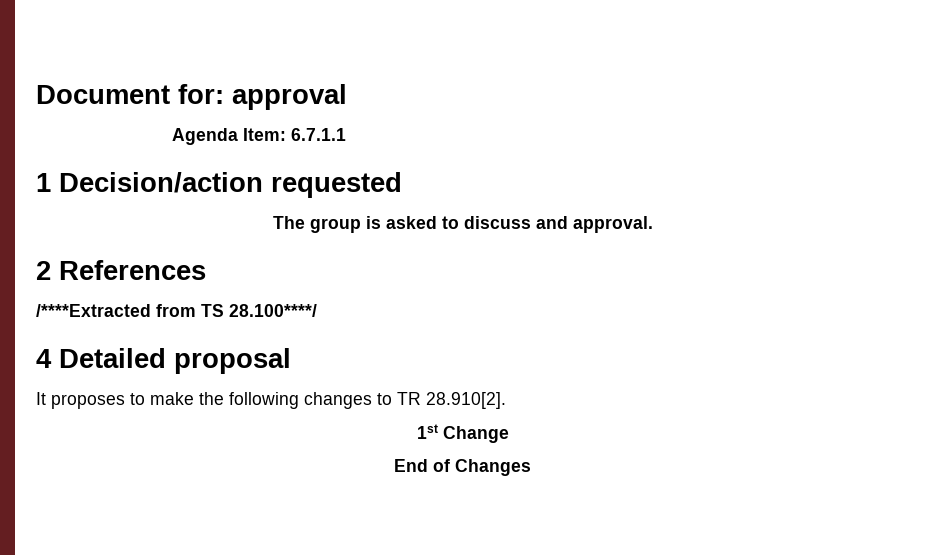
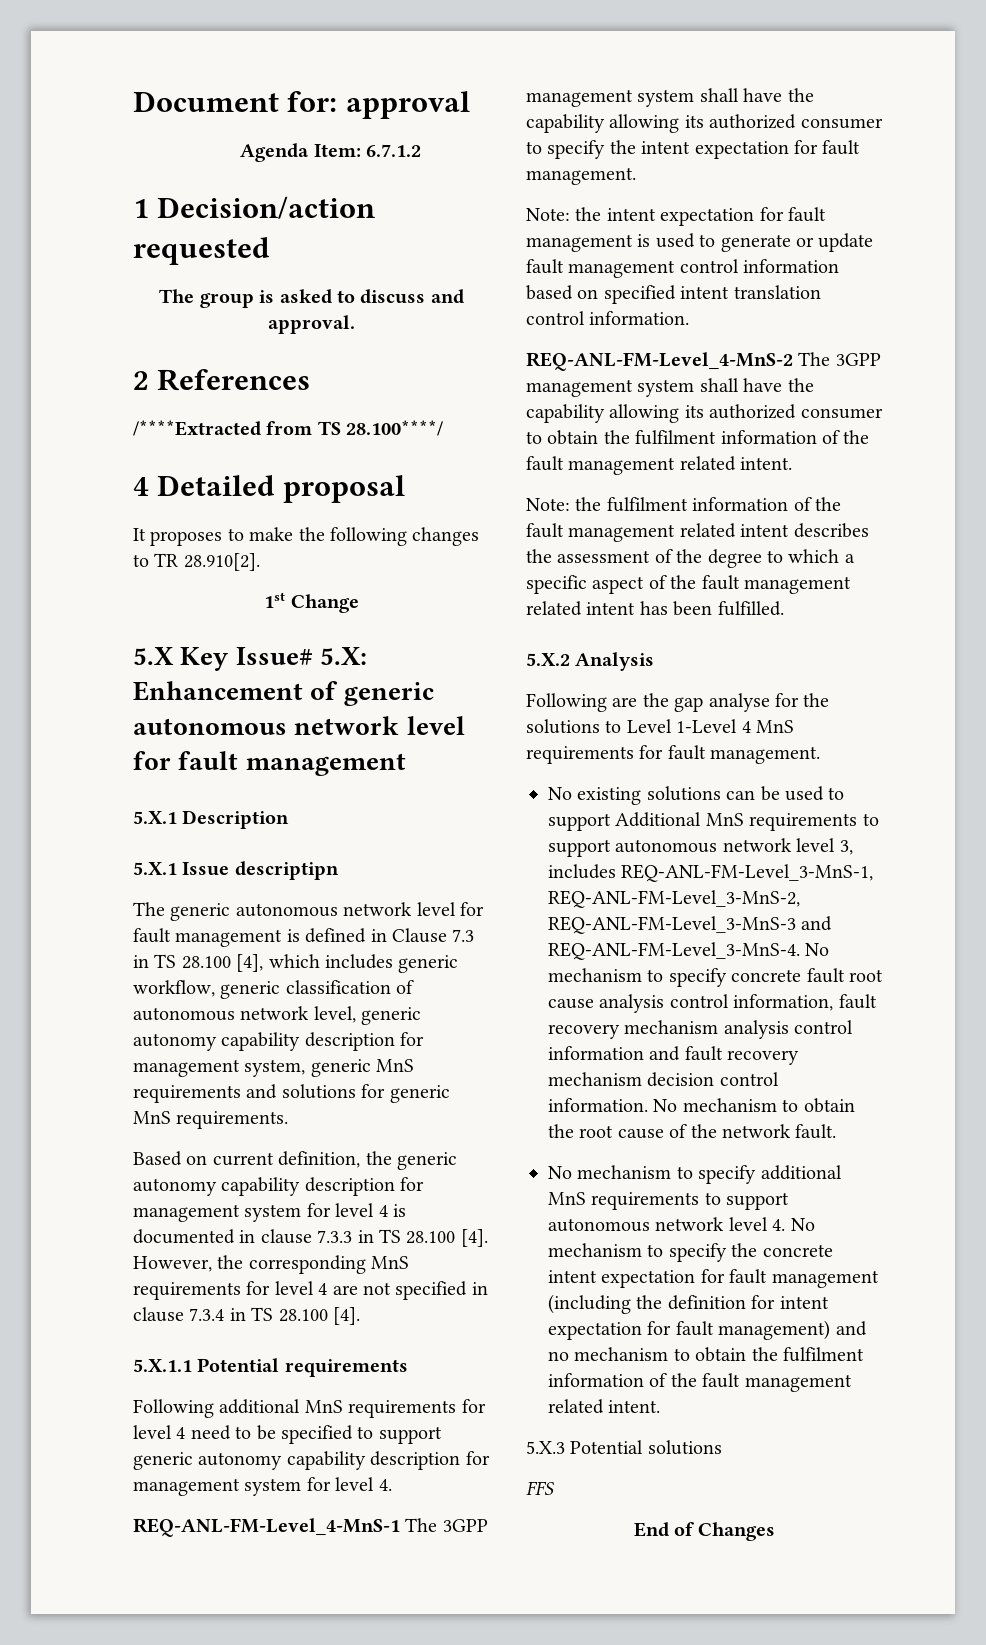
- Agenda Item: 6.7.1.1
+ Agenda Item: 6.7.1.2
+ 5.X Key Issue# 5.X: Enhancement of generic autonomous network level for fault management
+ 5.X.1 Description
+ 5.X.1 Issue descriptipn
+ The generic autonomous network level for fault management is defined in Clause 7.3 in TS 28.100 [4], which includes generic workflow, generic classification of autonomous network level, generic autonomy capability description for management system, generic MnS requirements and solutions for generic MnS requirements.
+ Based on current definition, the generic autonomy capability description for management system for level 4 is documented in clause 7.3.3 in TS 28.100 [4]. However, the corresponding MnS requirements for level 4 are not specified in clause 7.3.4 in TS 28.100 [4].
+ 5.X.1.1 Potential requirements
+ Following additional MnS requirements for level 4 need to be specified to support generic autonomy capability description for management system for level 4.
+ REQ-ANL-FM-Level_4-MnS-1 The 3GPP management system shall have the capability allowing its authorized consumer to specify the intent expectation for fault management.
+ Note: the intent expectation for fault management is used to generate or update fault management control information based on specified intent translation control information.
+ REQ-ANL-FM-Level_4-MnS-2 The 3GPP management system shall have the capability allowing its authorized consumer to obtain the fulfilment information of the fault management related intent.
+ Note: the fulfilment information of the fault management related intent describes the assessment of the degree to which a specific aspect of the fault management related intent has been fulfilled.
+ 5.X.2 Analysis
+ Following are the gap analyse for the solutions to Level 1-Level 4 MnS requirements for fault management.
+ No existing solutions can be used to support Additional MnS requirements to support autonomous network level 3, includes REQ-ANL-FM-Level_3-MnS-1, REQ-ANL-FM-Level_3-MnS-2, REQ-ANL-FM-Level_3-MnS-3 and REQ-ANL-FM-Level_3-MnS-4. No mechanism to specify concrete fault root cause analysis control information, fault recovery mechanism analysis control information and fault recovery mechanism decision control information. No mechanism to obtain the root cause of the network fault.
+ No mechanism to specify additional MnS requirements to support autonomous network level 4. No mechanism to specify the concrete intent expectation for fault management (including the definition for intent expectation for fault management) and no mechanism to obtain the fulfilment information of the fault management related intent.
+ 5.X.3 Potential solutions
+ FFS

